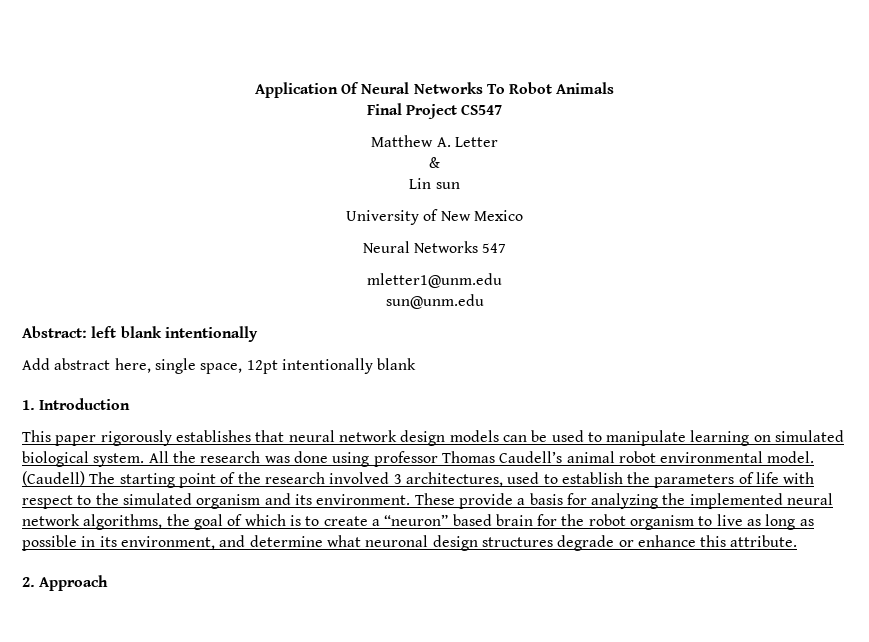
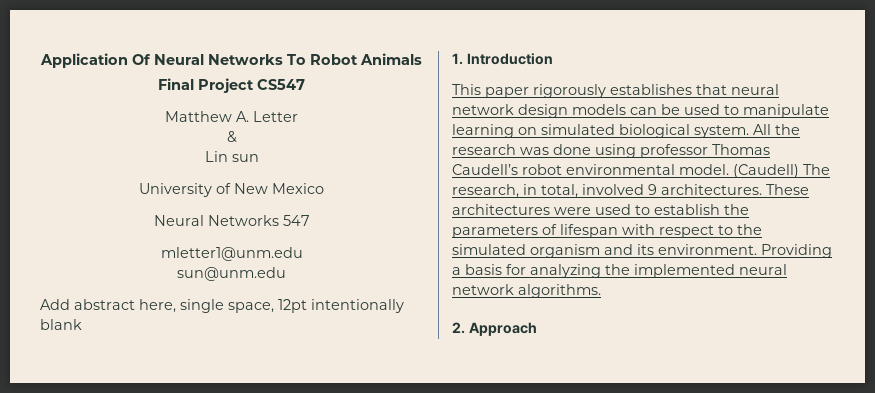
- Abstract: left blank intentionally
- All the research was done using professor Thomas Caudell’s animal robot environmental model.
+ All the research was done using professor Thomas Caudell’s robot environmental model.
- (Caudell) The starting point of the research involved 3 architectures, used to establish the parameters of life with respect to the simulated organism and its environment.
+ (Caudell) The research, in total, involved 9 architectures. These architectures were used to establish the parameters of lifespan with respect to the simulated organism and its environment.
- These provide a basis for analyzing the implemented neural network algorithms, the goal of which is to create a “neuron” based brain for the robot organism to live as long as possible in its environment, and determine what neuronal design structures degrade or enhance this attribute.
+ Providing a basis for analyzing the implemented neural network algorithms.

